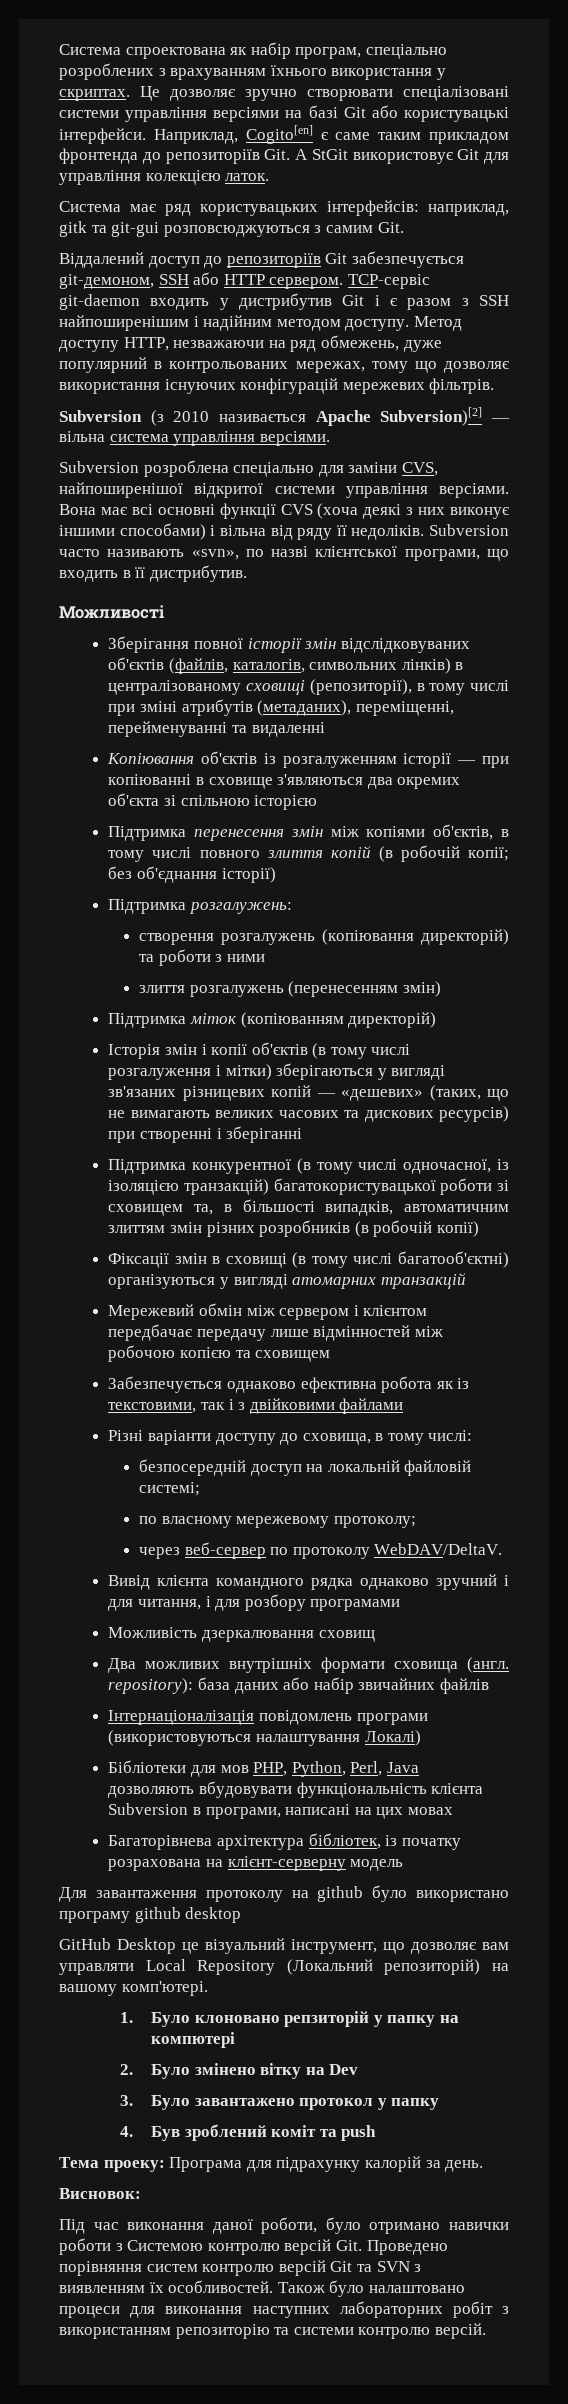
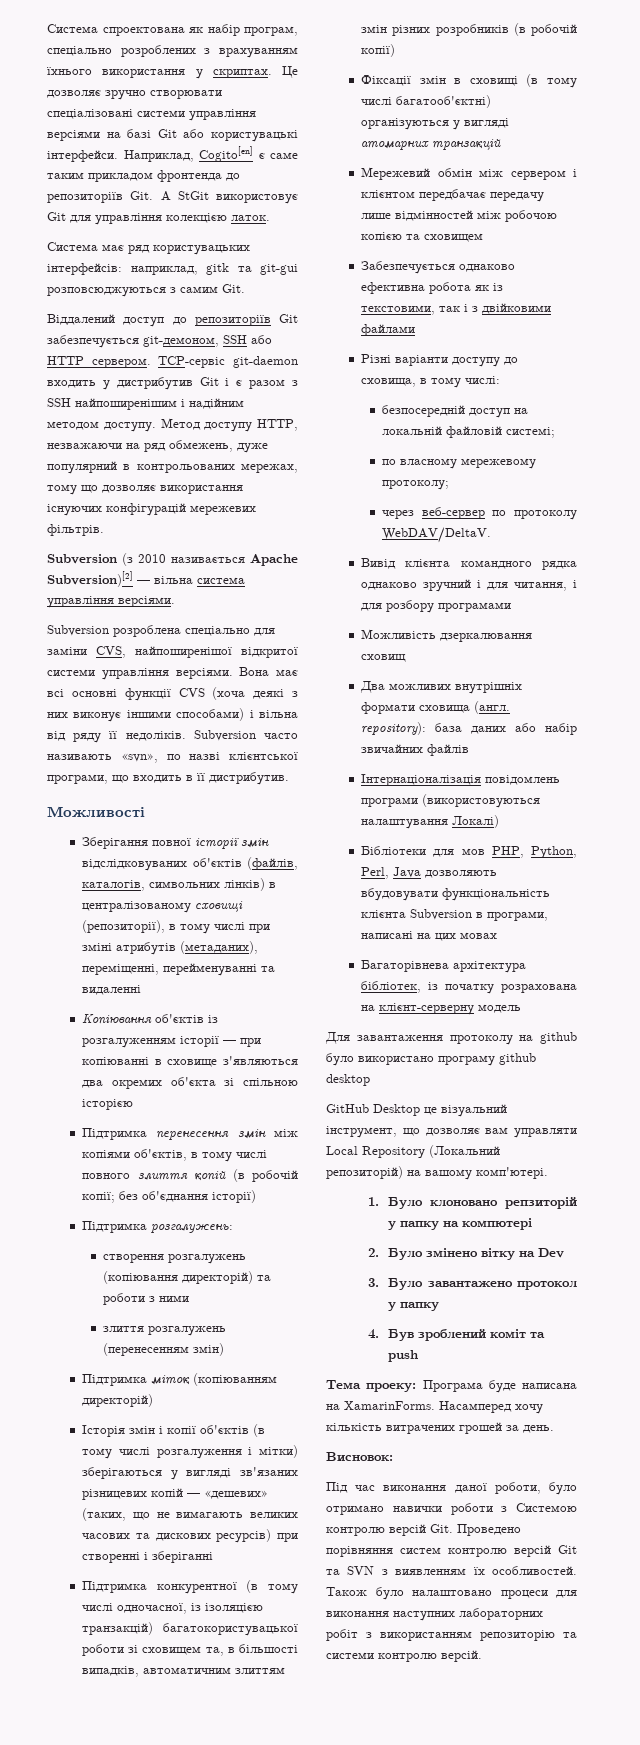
- Тема проеку: Програма для підрахунку калорій за день.
+ Тема проеку: Програма буде написана на XamarinForms. Насамперед хочу кількість витрачених грошей за день.

